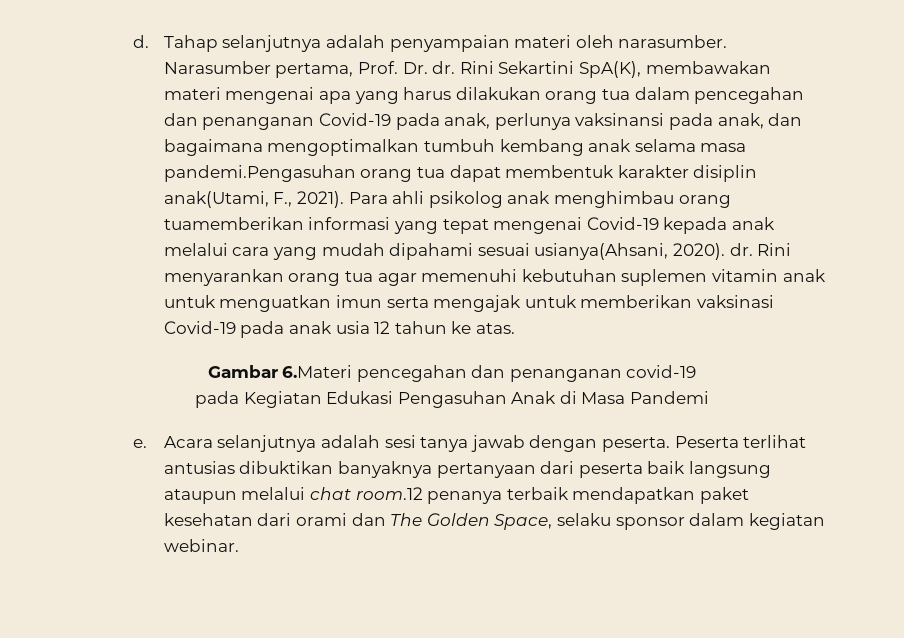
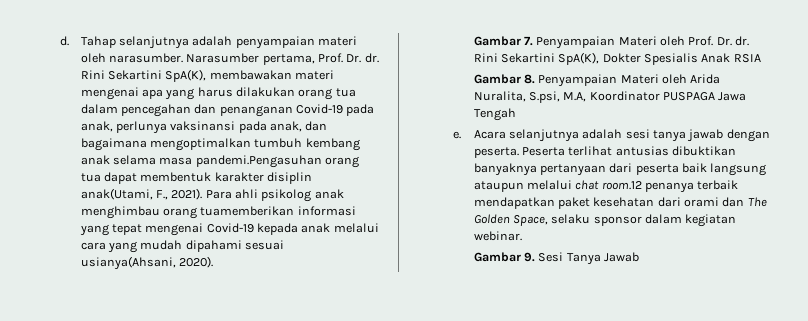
- Para ahli psikolog anak menghimbau orang tuamemberikan informasi yang tepat mengenai Covid-19 kepada anak melalui cara yang mudah dipahami sesuai usianya(Ahsani, 2020). dr. Rini menyarankan orang tua agar memenuhi kebutuhan suplemen vitamin anak untuk menguatkan imun serta mengajak untuk memberikan vaksinasi Covid-19 pada anak usia 12 tahun ke atas.
- Gambar 6.Materi pencegahan dan penanganan covid-19
- pada Kegiatan Edukasi Pengasuhan Anak di Masa Pandemi
+ Para ahli psikolog anak menghimbau orang tuamemberikan informasi yang tepat mengenai Covid-19 kepada anak melalui cara yang mudah dipahami sesuai usianya(Ahsani, 2020).
+ Gambar 7. Penyampaian Materi oleh Prof. Dr. dr. Rini Sekartini SpA(K), Dokter Spesialis Anak RSIA
+ Gambar 8. Penyampaian Materi oleh Arida Nuralita, S.psi, M.A, Koordinator PUSPAGA Jawa Tengah
+ Gambar 9. Sesi Tanya Jawab

